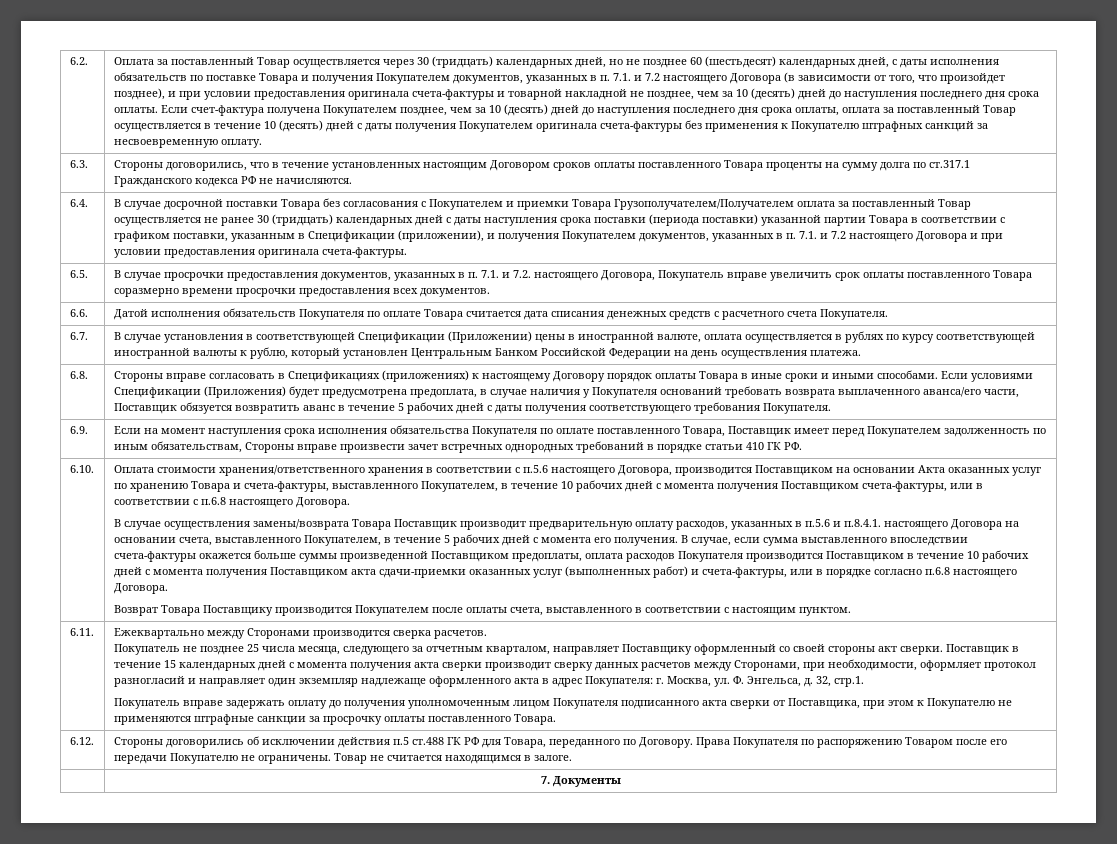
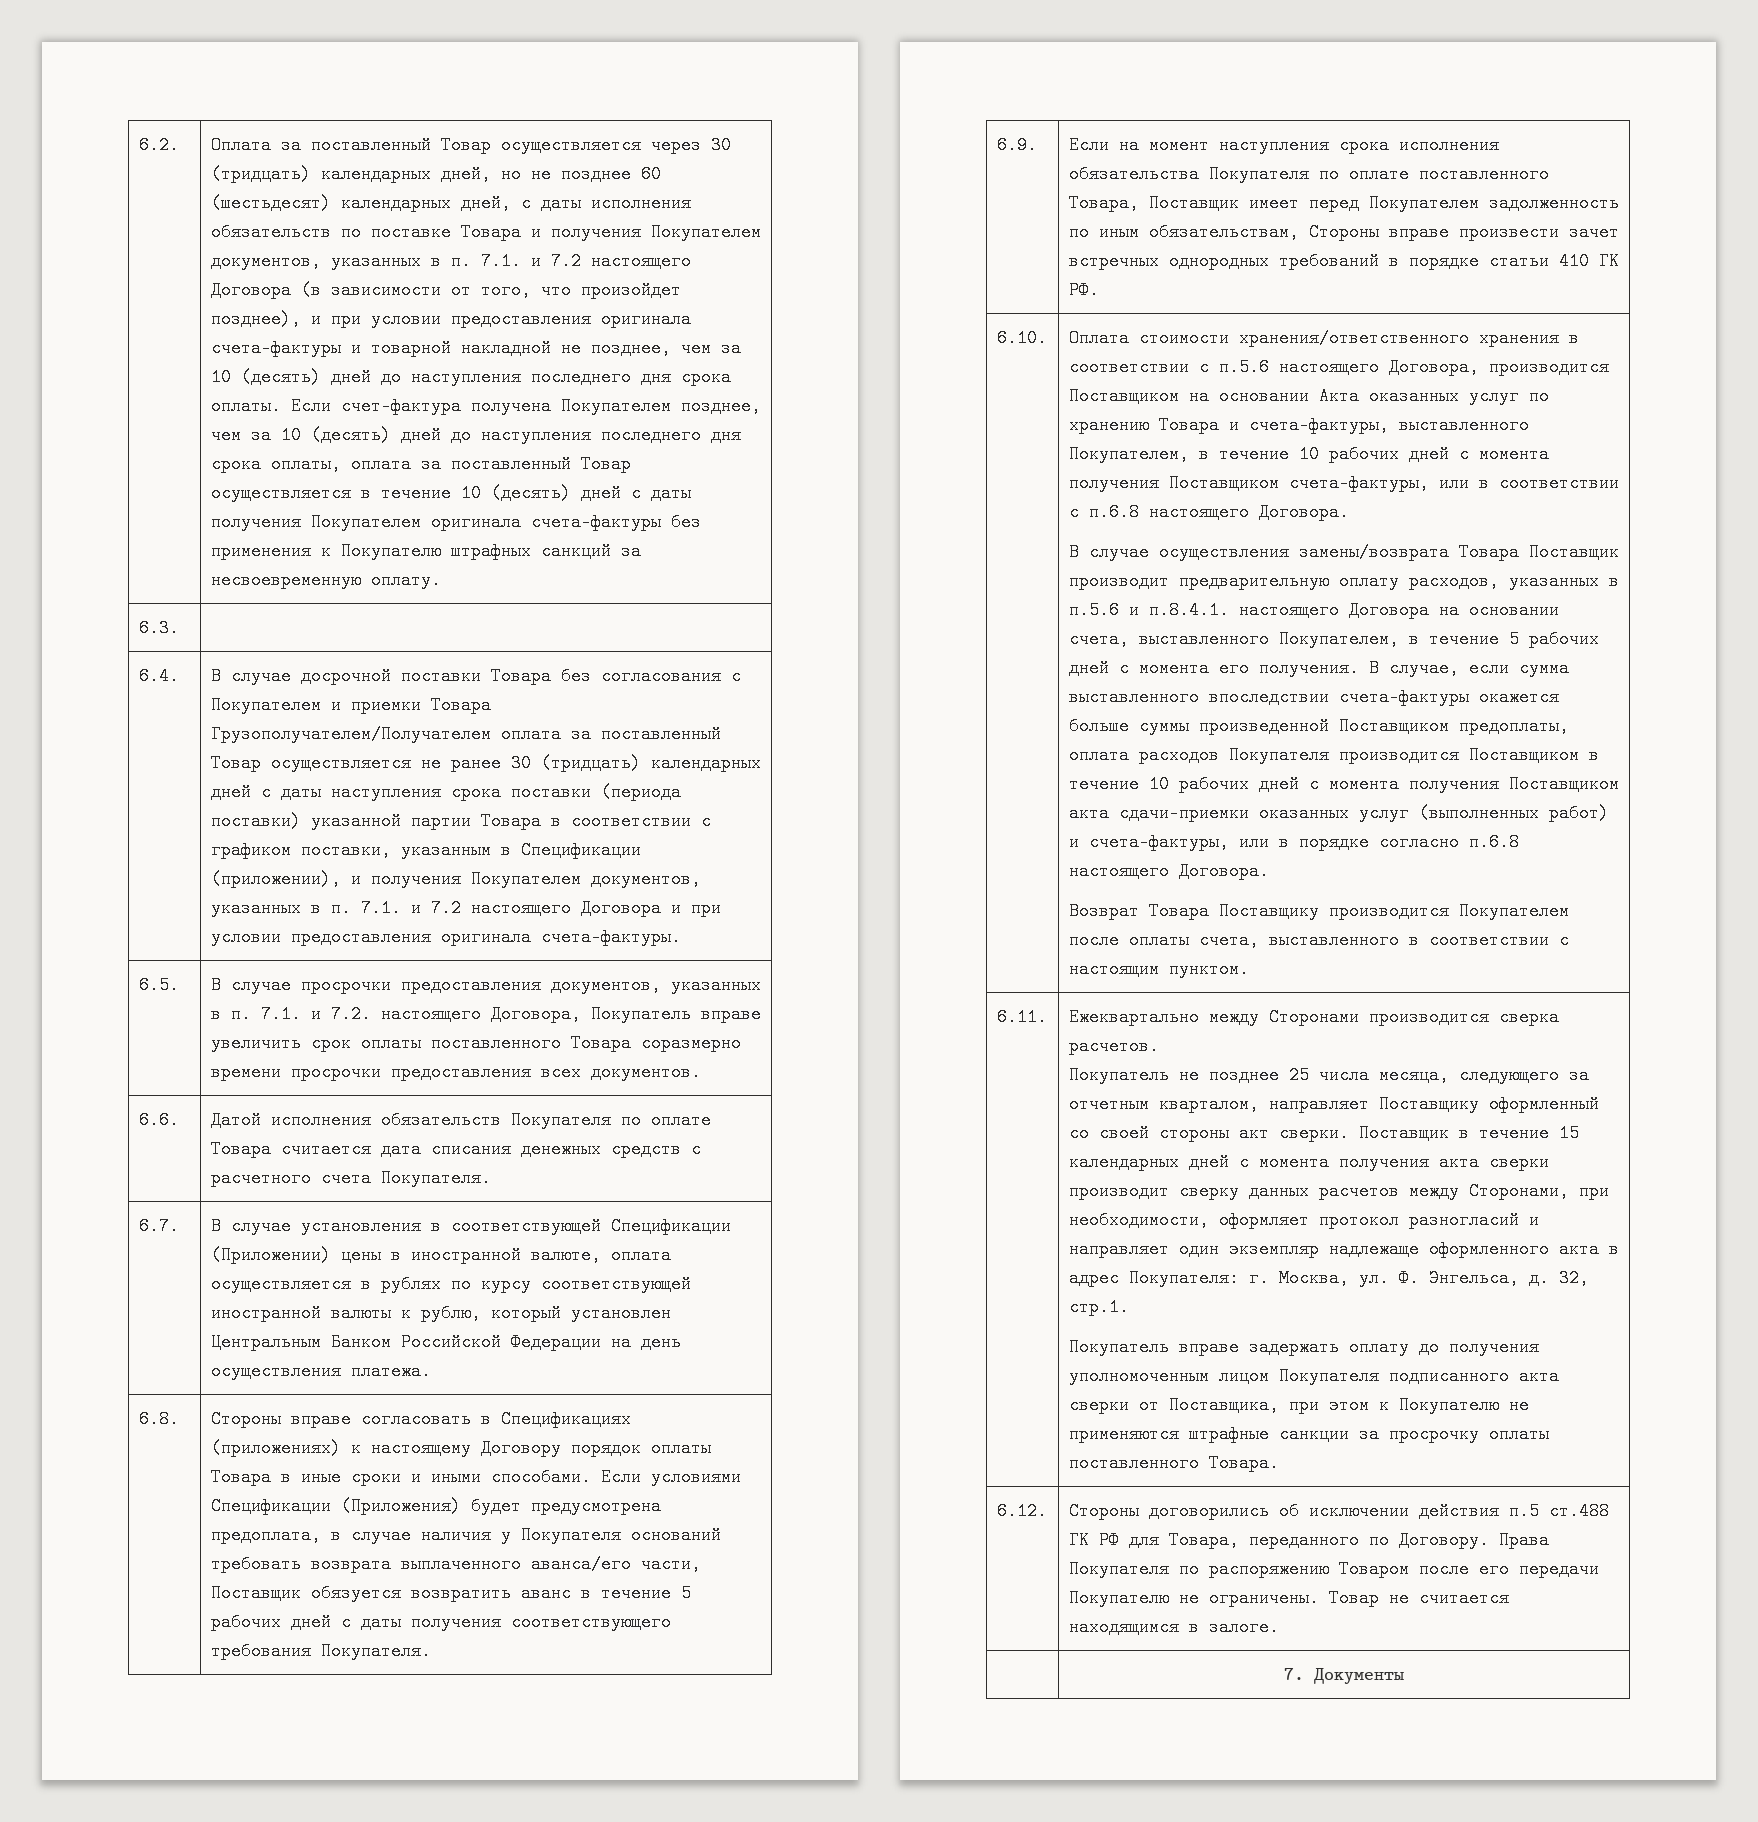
- 6.3. | Стороны договорились, что в течение установленных настоящим Договором сроков оплаты поставленного Товара проценты на сумму долга по ст.317.1 Гражданского кодекса РФ не начисляются.
+ 6.3. |

